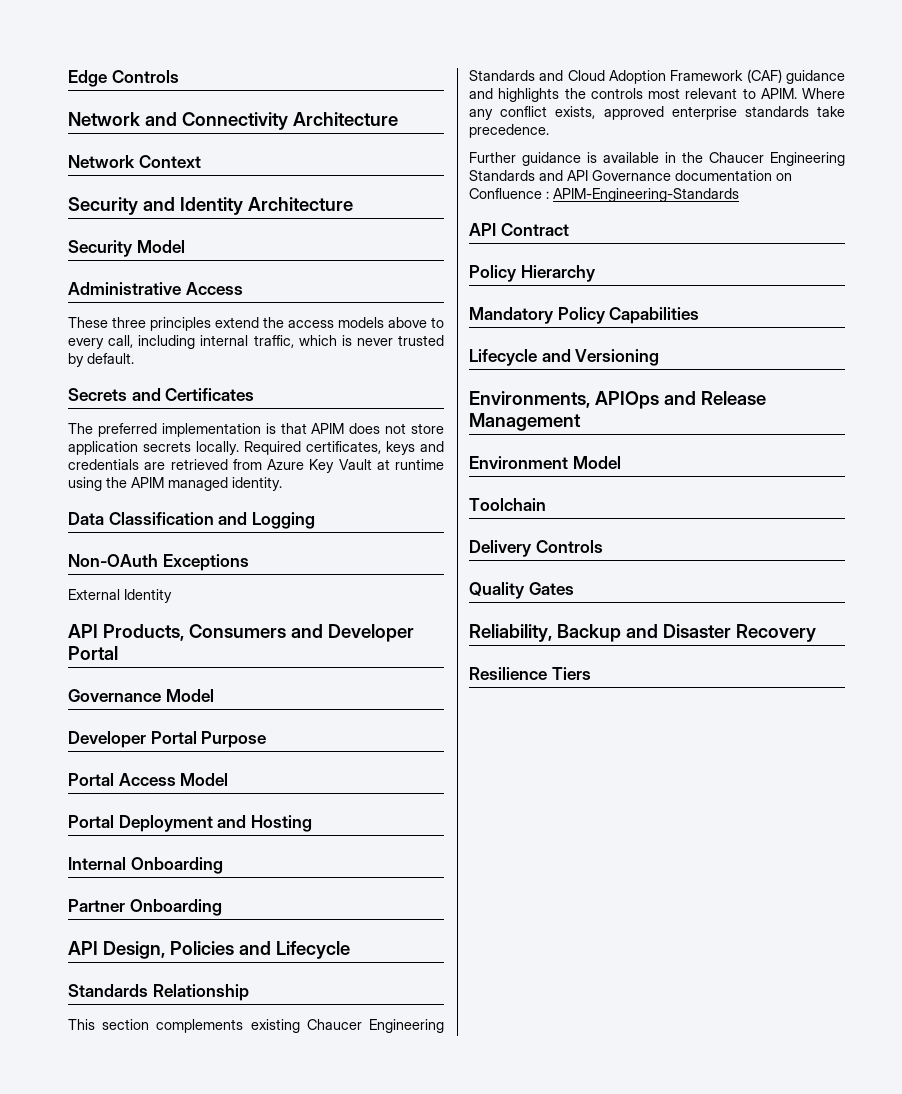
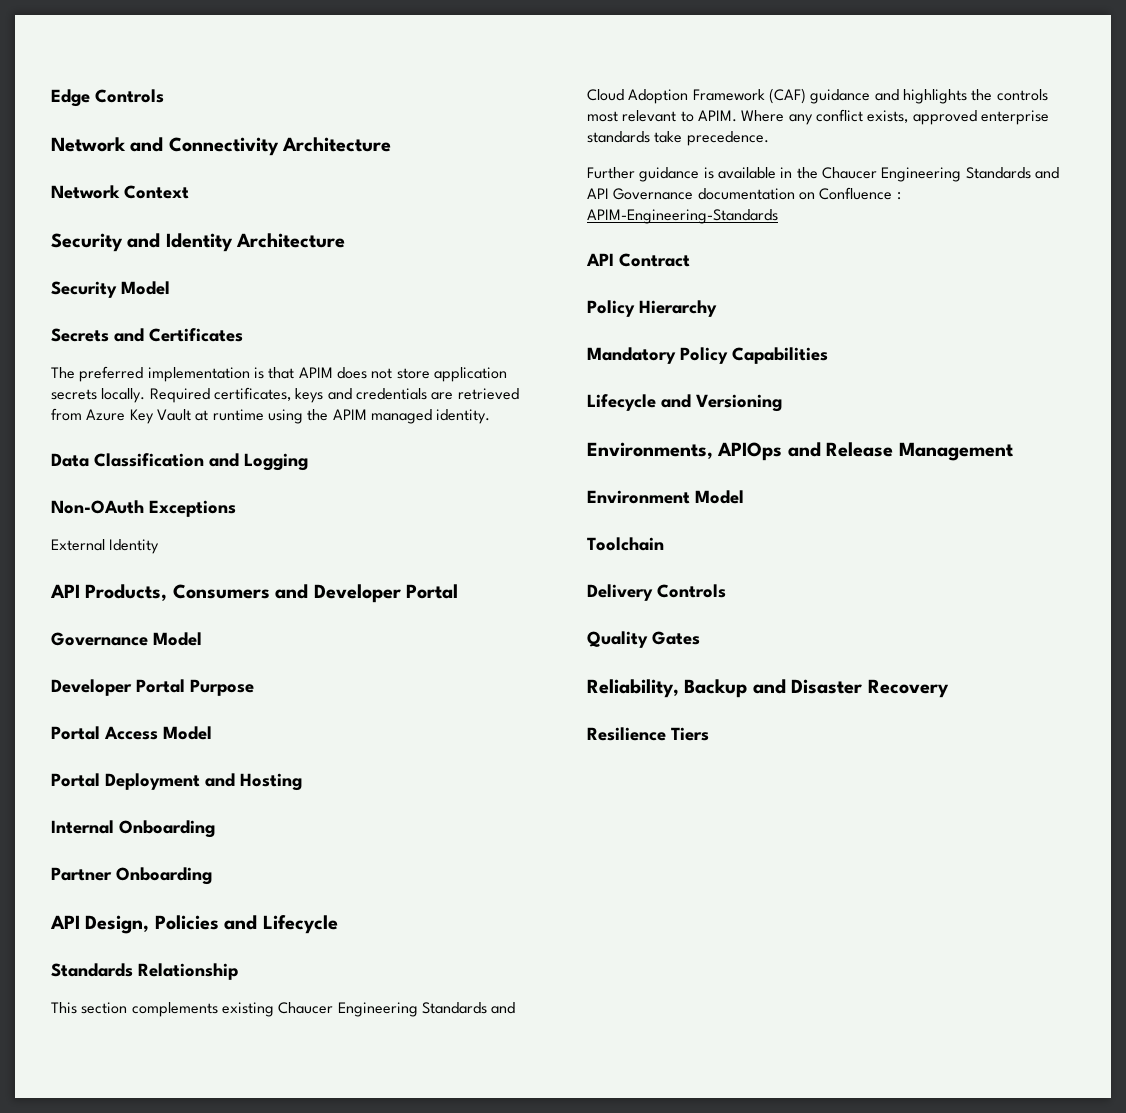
- Administrative Access
- These three principles extend the access models above to every call, including internal traffic, which is never trusted by default.

